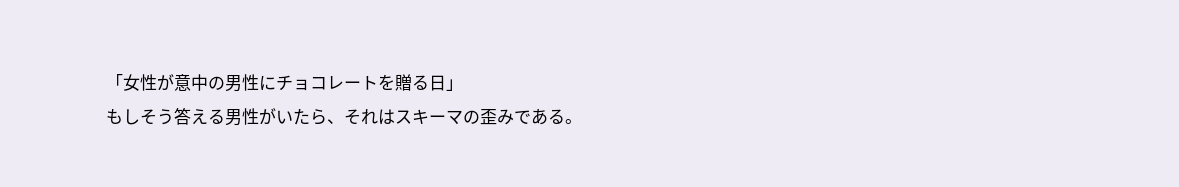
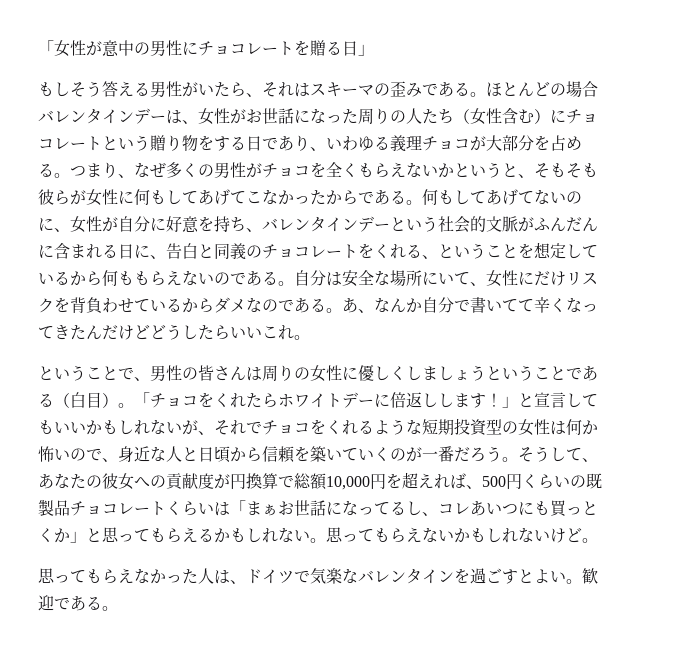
+ ほとんどの場合バレンタインデーは、女性がお世話になった周りの人たち（女性含む）にチョコレートという贈り物をする日であり、いわゆる義理チョコが大部分を占める。つまり、なぜ多くの男性がチョコを全くもらえないかというと、そもそも彼らが女性に何もしてあげてこなかったからである。何もしてあげてないのに、女性が自分に好意を持ち、バレンタインデーという社会的文脈がふんだんに含まれる日に、告白と同義のチョコレートをくれる、ということを想定しているから何ももらえないのである。自分は安全な場所にいて、女性にだけリスクを背負わせているからダメなのである。あ、なんか自分で書いてて辛くなってきたんだけどどうしたらいいこれ。
+ ということで、男性の皆さんは周りの女性に優しくしましょうということである（白目）。「チョコをくれたらホワイトデーに倍返しします！」と宣言してもいいかもしれないが、それでチョコをくれるような短期投資型の女性は何か怖いので、身近な人と日頃から信頼を築いていくのが一番だろう。そうして、あなたの彼女への貢献度が円換算で総額10,000円を超えれば、500円くらいの既製品チョコレートくらいは「まぁお世話になってるし、コレあいつにも買っとくか」と思ってもらえるかもしれない。思ってもらえないかもしれないけど。
+ 思ってもらえなかった人は、ドイツで気楽なバレンタインを過ごすとよい。歓迎である。

